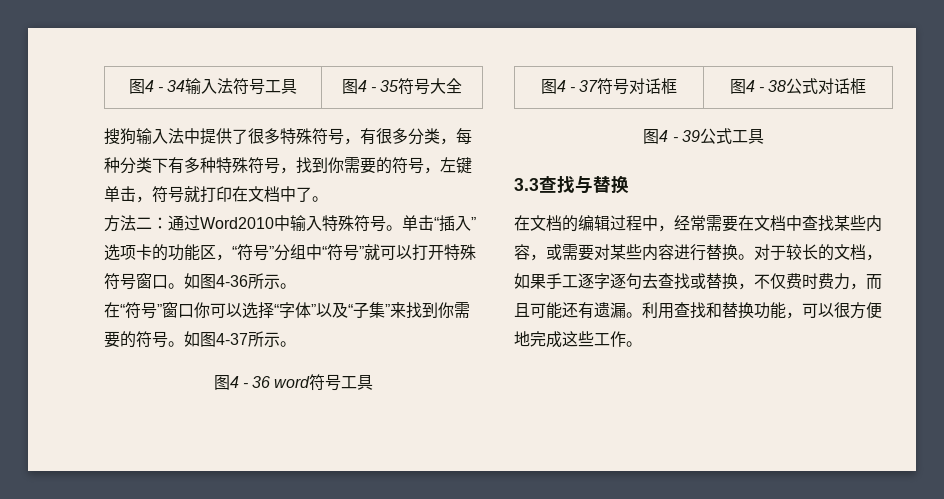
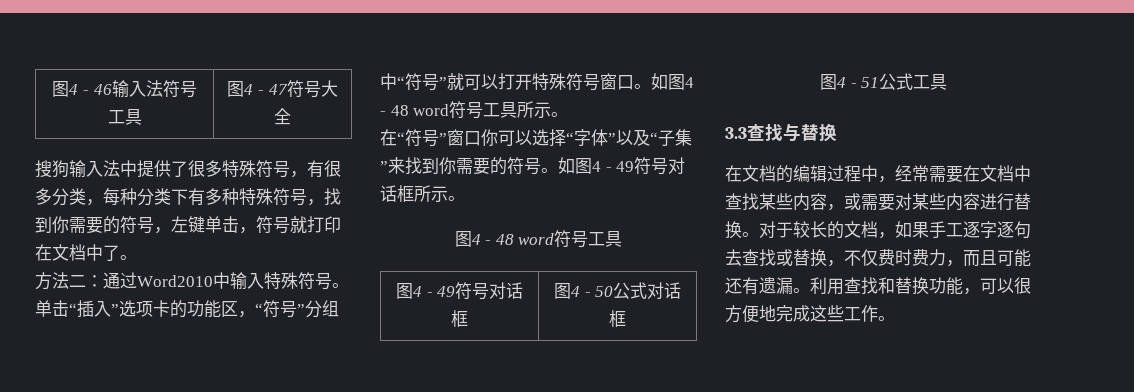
- 图4 - 34输入法符号工具 | 图4 - 35符号大全
+ 图4 - 46输入法符号工具 | 图4 - 47符号大全
- 如图4-36所示。
+ 如图4 - 48 word符号工具所示。
- 如图4-37所示。
- 图4 - 36 word符号工具
+ 如图4 - 49符号对话框所示。
+ 图4 - 48 word符号工具
- 图4 - 37符号对话框 | 图4 - 38公式对话框
+ 图4 - 49符号对话框 | 图4 - 50公式对话框
- 图4 - 39公式工具
+ 图4 - 51公式工具

